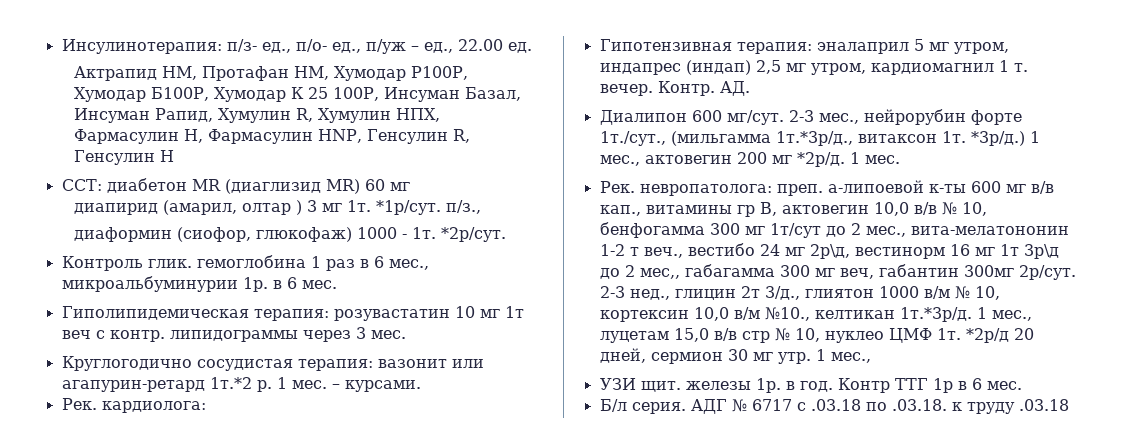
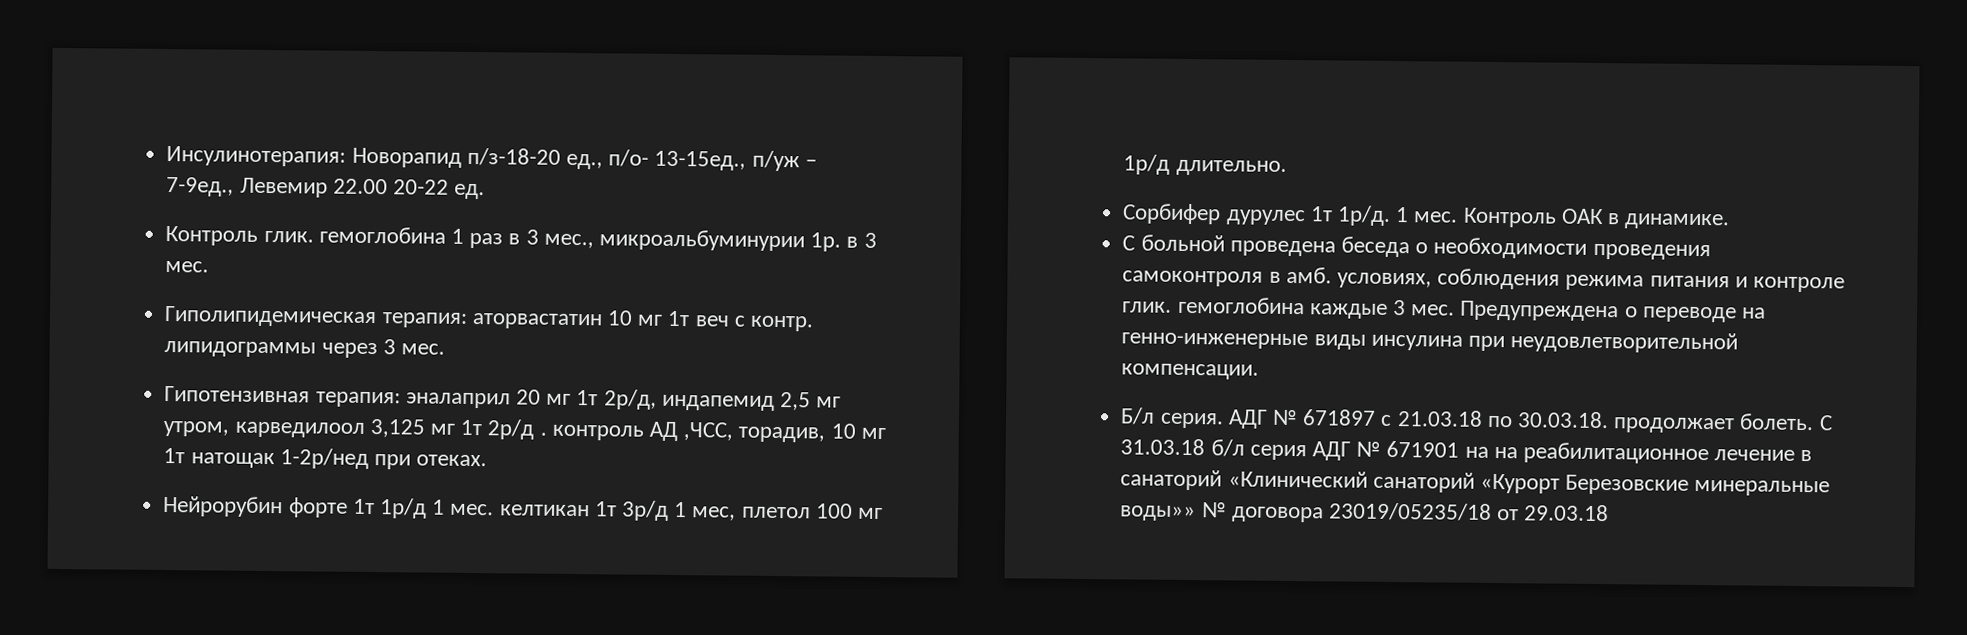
- Инсулинотерапия: п/з- ед., п/о- ед., п/уж – ед., 22.00 ед.
- Актрапид НМ, Протафан НМ, Хумодар Р100Р, Хумодар Б100Р, Хумодар К 25 100Р, Инсуман Базал, Инсуман Рапид, Хумулин R, Хумулин НПХ, Фармасулин Н, Фармасулин НNР, Генсулин R, Генсулин Н
- ССТ: диабетон МR (диаглизид МR) 60 мг
- диапирид (амарил, олтар ) 3 мг 1т. *1р/сут. п/з.,
- диаформин (сиофор, глюкофаж) 1000 - 1т. *2р/сут.
+ Инсулинотерапия: Новорапид п/з-18-20 ед., п/о- 13-15ед., п/уж – 7-9ед., Левемир 22.00 20-22 ед.
- Контроль глик. гемоглобина 1 раз в 6 мес., микроальбуминурии 1р. в 6 мес.
+ Контроль глик. гемоглобина 1 раз в 3 мес., микроальбуминурии 1р. в 3 мес.
- Гиполипидемическая терапия: розувастатин 10 мг 1т веч с контр. липидограммы через 3 мес.
+ Гиполипидемическая терапия: аторвастатин 10 мг 1т веч с контр. липидограммы через 3 мес.
- Круглогодично сосудистая терапия: вазонит или агапурин-ретард 1т.*2 р. 1 мес. – курсами.
- Рек. кардиолога:
- Гипотензивная терапия: эналаприл 5 мг утром, индапрес (индап) 2,5 мг утром, кардиомагнил 1 т. вечер. Контр. АД.
- Диалипон 600 мг/сут. 2-3 мес., нейрорубин форте 1т./сут., (мильгамма 1т.*3р/д., витаксон 1т. *3р/д.) 1 мес., актовегин 200 мг *2р/д. 1 мес.
- Рек. невропатолога: преп. а-липоевой к-ты 600 мг в/в кап., витамины гр В, актовегин 10,0 в/в № 10, бенфогамма 300 мг 1т/сут до 2 мес., вита-мелатононин 1-2 т веч., вестибо 24 мг 2р\д, вестинорм 16 мг 1т 3р\д до 2 мес,, габагамма 300 мг веч, габантин 300мг 2р/сут. 2-3 нед., глицин 2т 3/д., глиятон 1000 в/м № 10, кортексин 10,0 в/м №10., келтикан 1т.*3р/д. 1 мес., луцетам 15,0 в/в стр № 10, нуклео ЦМФ 1т. *2р/д 20 дней, сермион 30 мг утр. 1 мес.,
- УЗИ щит. железы 1р. в год. Контр ТТГ 1р в 6 мес.
- Б/л серия. АДГ № 6717 с .03.18 по .03.18. к труду .03.18
+ Гипотензивная терапия: эналаприл 20 мг 1т 2р/д, индапемид 2,5 мг утром, карведилоол 3,125 мг 1т 2р/д . контроль АД ,ЧСС, торадив, 10 мг 1т натощак 1-2р/нед при отеках.
+ Нейрорубин форте 1т 1р/д 1 мес. келтикан 1т 3р/д 1 мес, плетол 100 мг 1р/д длительно.
+ Сорбифер дурулес 1т 1р/д. 1 мес. Контроль ОАК в динамике.
+ С больной проведена беседа о необходимости проведения самоконтроля в амб. условиях, соблюдения режима питания и контроле глик. гемоглобина каждые 3 мес. Предупреждена о переводе на генно-инженерные виды инсулина при неудовлетворительной компенсации.
+ Б/л серия. АДГ № 671897 с 21.03.18 по 30.03.18. продолжает болеть. С 31.03.18 б/л серия АДГ № 671901 на на реабилитационное лечение в санаторий «Клинический санаторий «Курорт Березовские минеральные воды»» № договора 23019/05235/18 от 29.03.18

